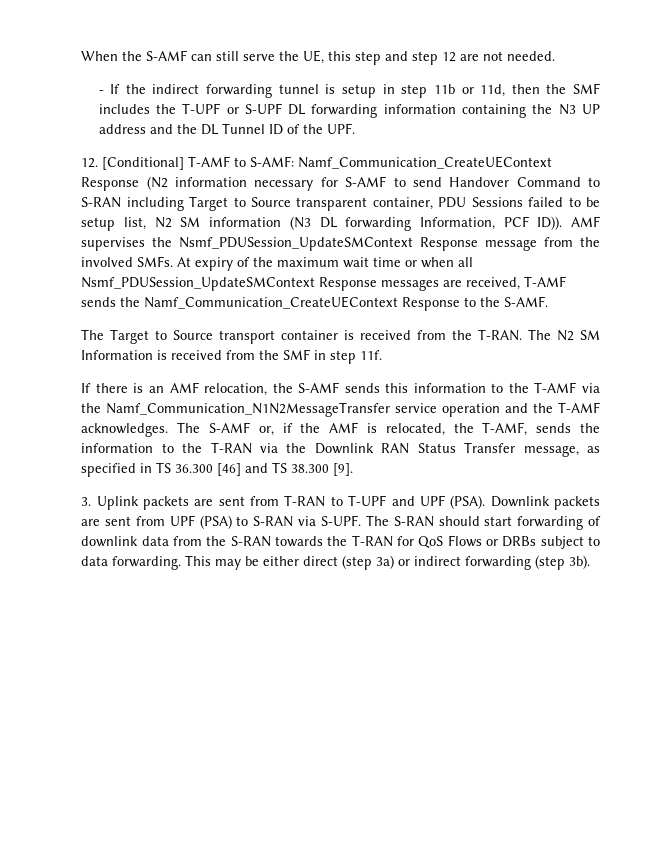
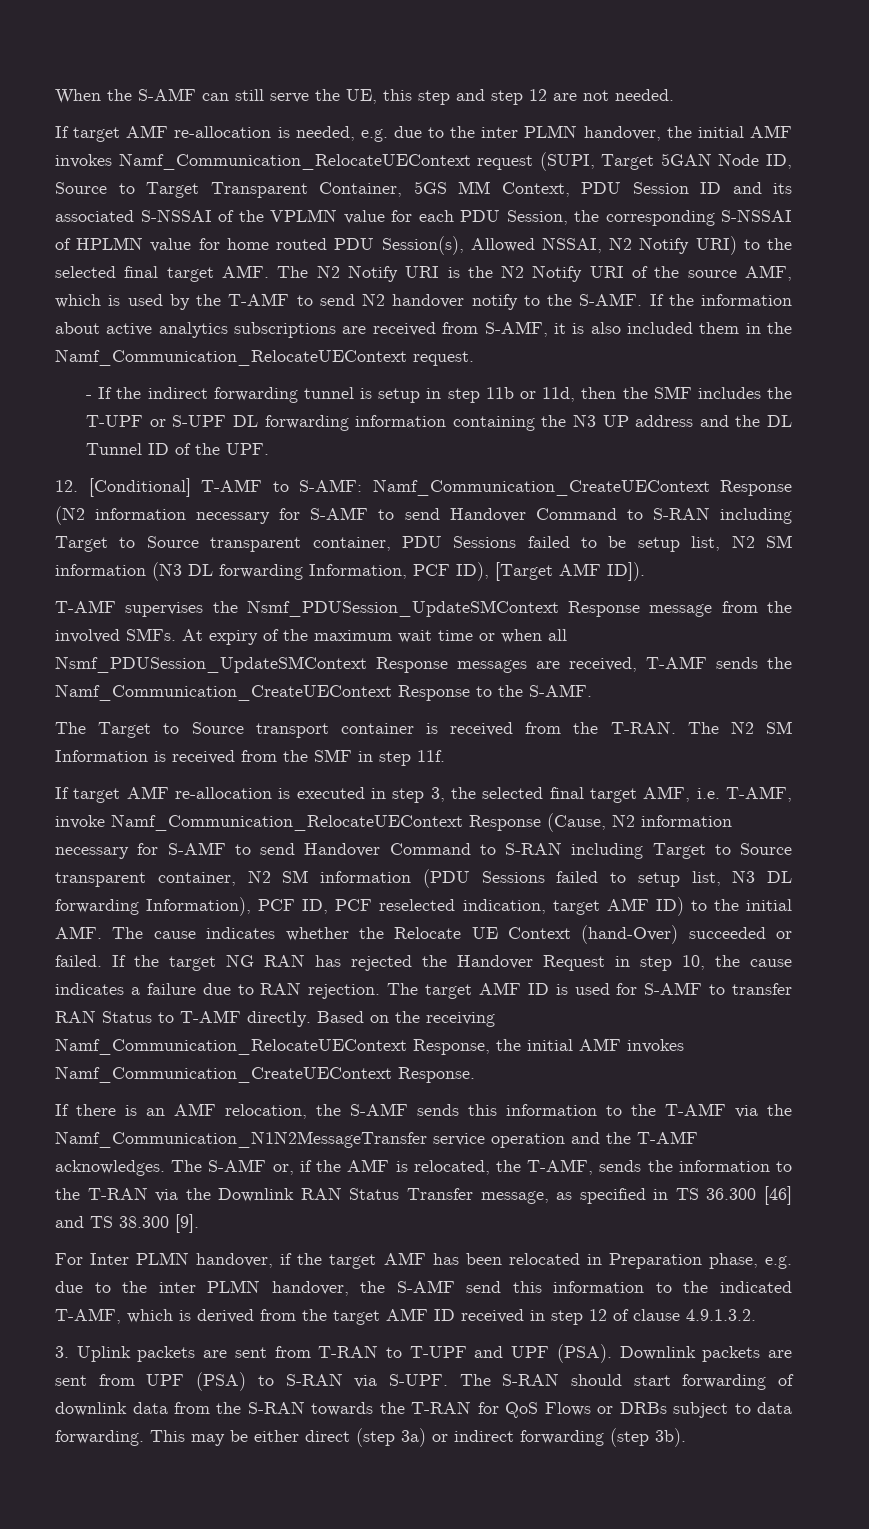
+ If target AMF re-allocation is needed, e.g. due to the inter PLMN handover, the initial AMF invokes Namf_Communication_RelocateUEContext request (SUPI, Target 5GAN Node ID, Source to Target Transparent Container, 5GS MM Context, PDU Session ID and its associated S-NSSAI of the VPLMN value for each PDU Session, the corresponding S-NSSAI of HPLMN value for home routed PDU Session(s), Allowed NSSAI, N2 Notify URI) to the selected final target AMF. The N2 Notify URI is the N2 Notify URI of the source AMF, which is used by the T-AMF to send N2 handover notify to the S-AMF. If the information about active analytics subscriptions are received from S-AMF, it is also included them in the Namf_Communication_RelocateUEContext request.
- 12. [Conditional] T-AMF to S-AMF: Namf_Communication_CreateUEContext Response (N2 information necessary for S-AMF to send Handover Command to S-RAN including Target to Source transparent container, PDU Sessions failed to be setup list, N2 SM information (N3 DL forwarding Information, PCF ID)). AMF supervises the Nsmf_PDUSession_UpdateSMContext Response message from the involved SMFs.
+ 12. [Conditional] T-AMF to S-AMF: Namf_Communication_CreateUEContext Response (N2 information necessary for S-AMF to send Handover Command to S-RAN including Target to Source transparent container, PDU Sessions failed to be setup list, N2 SM information (N3 DL forwarding Information, PCF ID), [Target AMF ID]).
+ T-AMF supervises the Nsmf_PDUSession_UpdateSMContext Response message from the involved SMFs.
+ If target AMF re-allocation is executed in step 3, the selected final target AMF, i.e. T-AMF, invoke Namf_Communication_RelocateUEContext Response (Cause, N2 information necessary for S-AMF to send Handover Command to S-RAN including Target to Source transparent container, N2 SM information (PDU Sessions failed to setup list, N3 DL forwarding Information), PCF ID, PCF reselected indication, target AMF ID) to the initial AMF. The cause indicates whether the Relocate UE Context (hand-Over) succeeded or failed. If the target NG RAN has rejected the Handover Request in step 10, the cause indicates a failure due to RAN rejection. The target AMF ID is used for S-AMF to transfer RAN Status to T-AMF directly. Based on the receiving Namf_Communication_RelocateUEContext Response, the initial AMF invokes Namf_Communication_CreateUEContext Response.
+ For Inter PLMN handover, if the target AMF has been relocated in Preparation phase, e.g. due to the inter PLMN handover, the S-AMF send this information to the indicated T-AMF, which is derived from the target AMF ID received in step 12 of clause 4.9.1.3.2.

